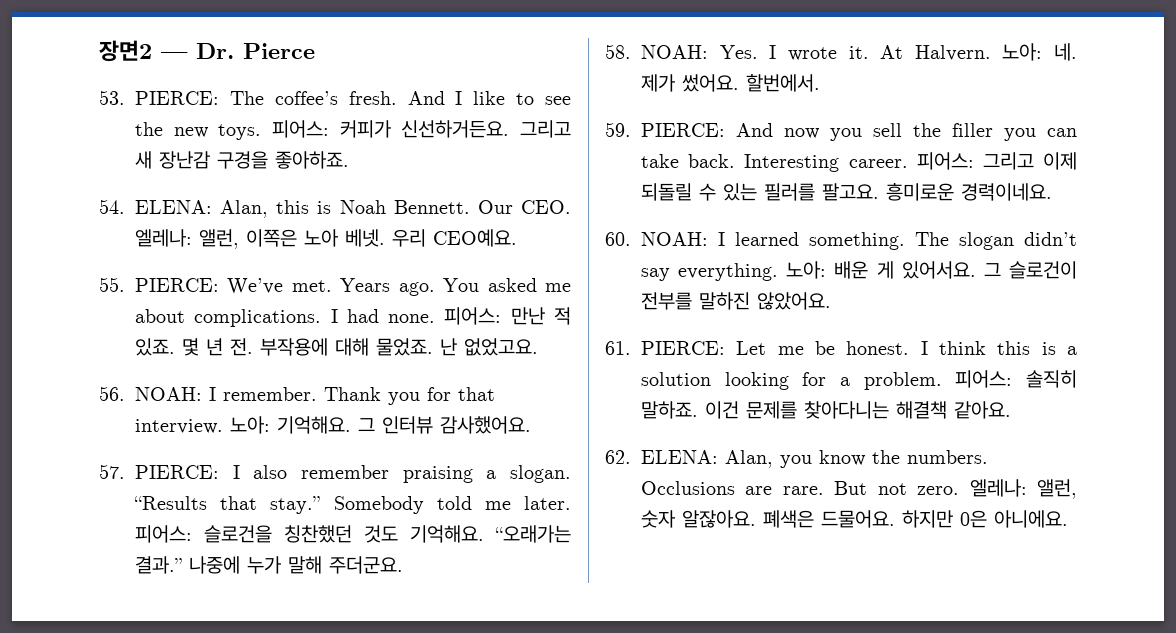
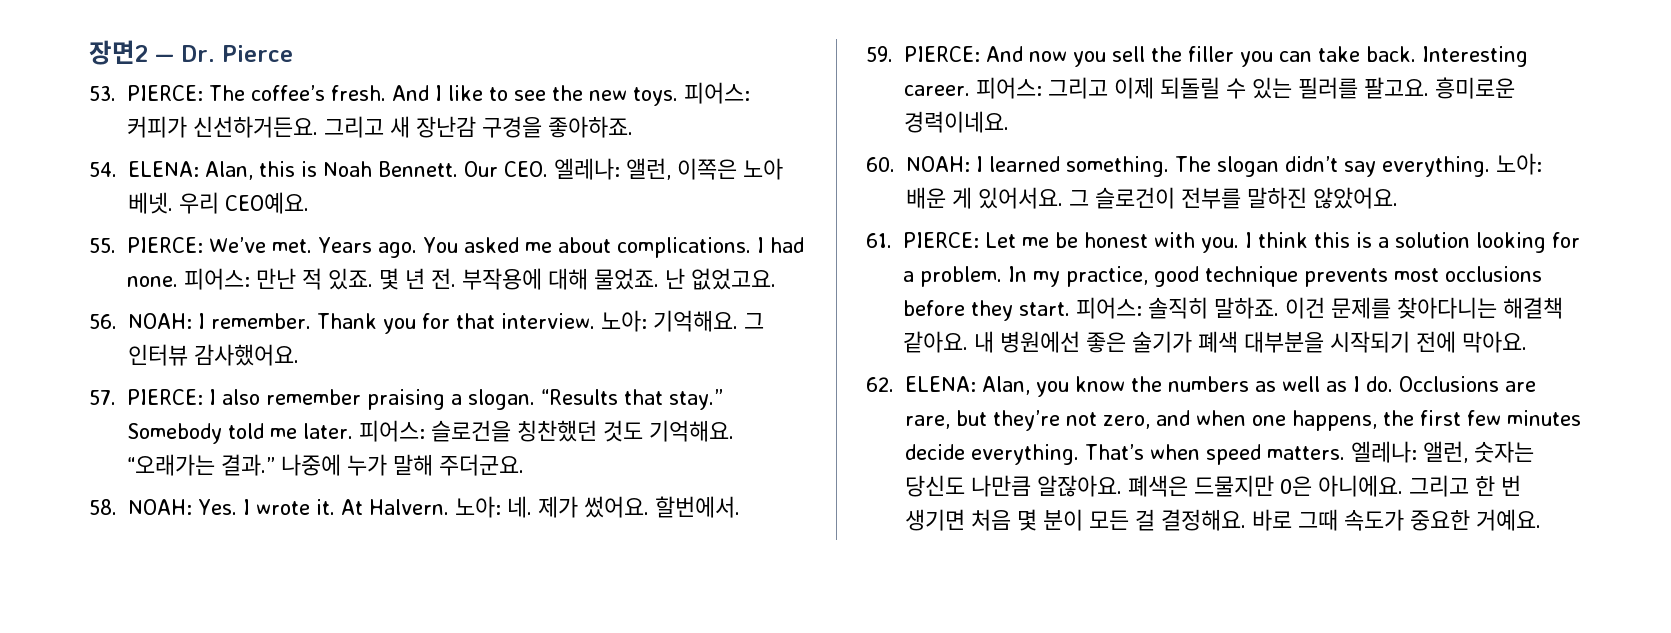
- 61. PIERCE: Let me be honest.
+ 61. PIERCE: Let me be honest with you.
+ In my practice, good technique prevents most occlusions before they start.
+ 내 병원에선 좋은 술기가 폐색 대부분을 시작되기 전에 막아요.
- 62. ELENA: Alan, you know the numbers. Occlusions are rare. But not zero. 엘레나: 앨런, 숫자 알잖아요. 폐색은 드물어요. 하지만 0은 아니에요.
+ 62. ELENA: Alan, you know the numbers as well as I do. Occlusions are rare, but they’re not zero, and when one happens, the first few minutes decide everything. That’s when speed matters. 엘레나: 앨런, 숫자는 당신도 나만큼 알잖아요. 폐색은 드물지만 0은 아니에요. 그리고 한 번 생기면 처음 몇 분이 모든 걸 결정해요. 바로 그때 속도가 중요한 거예요.

